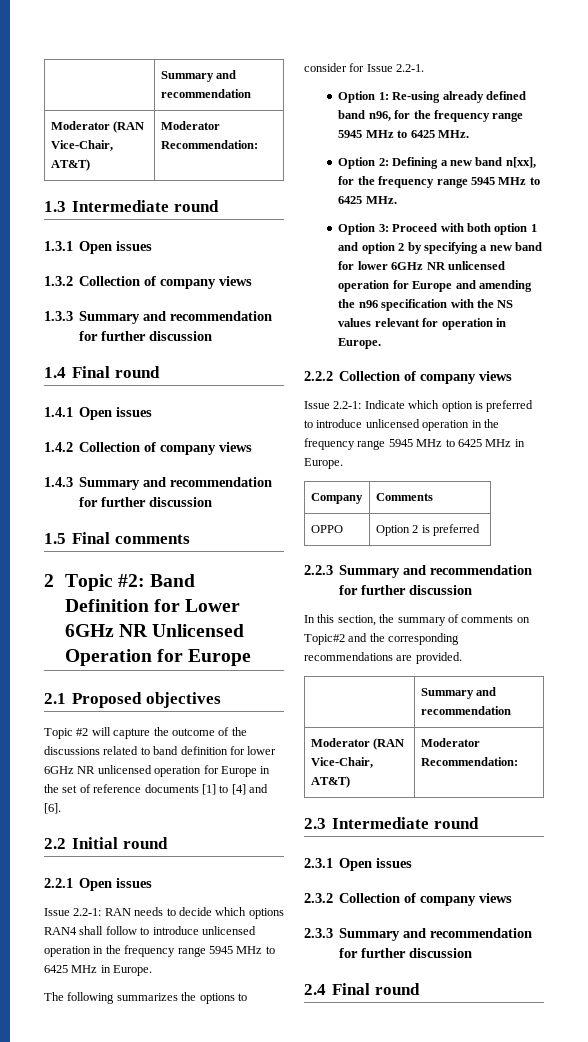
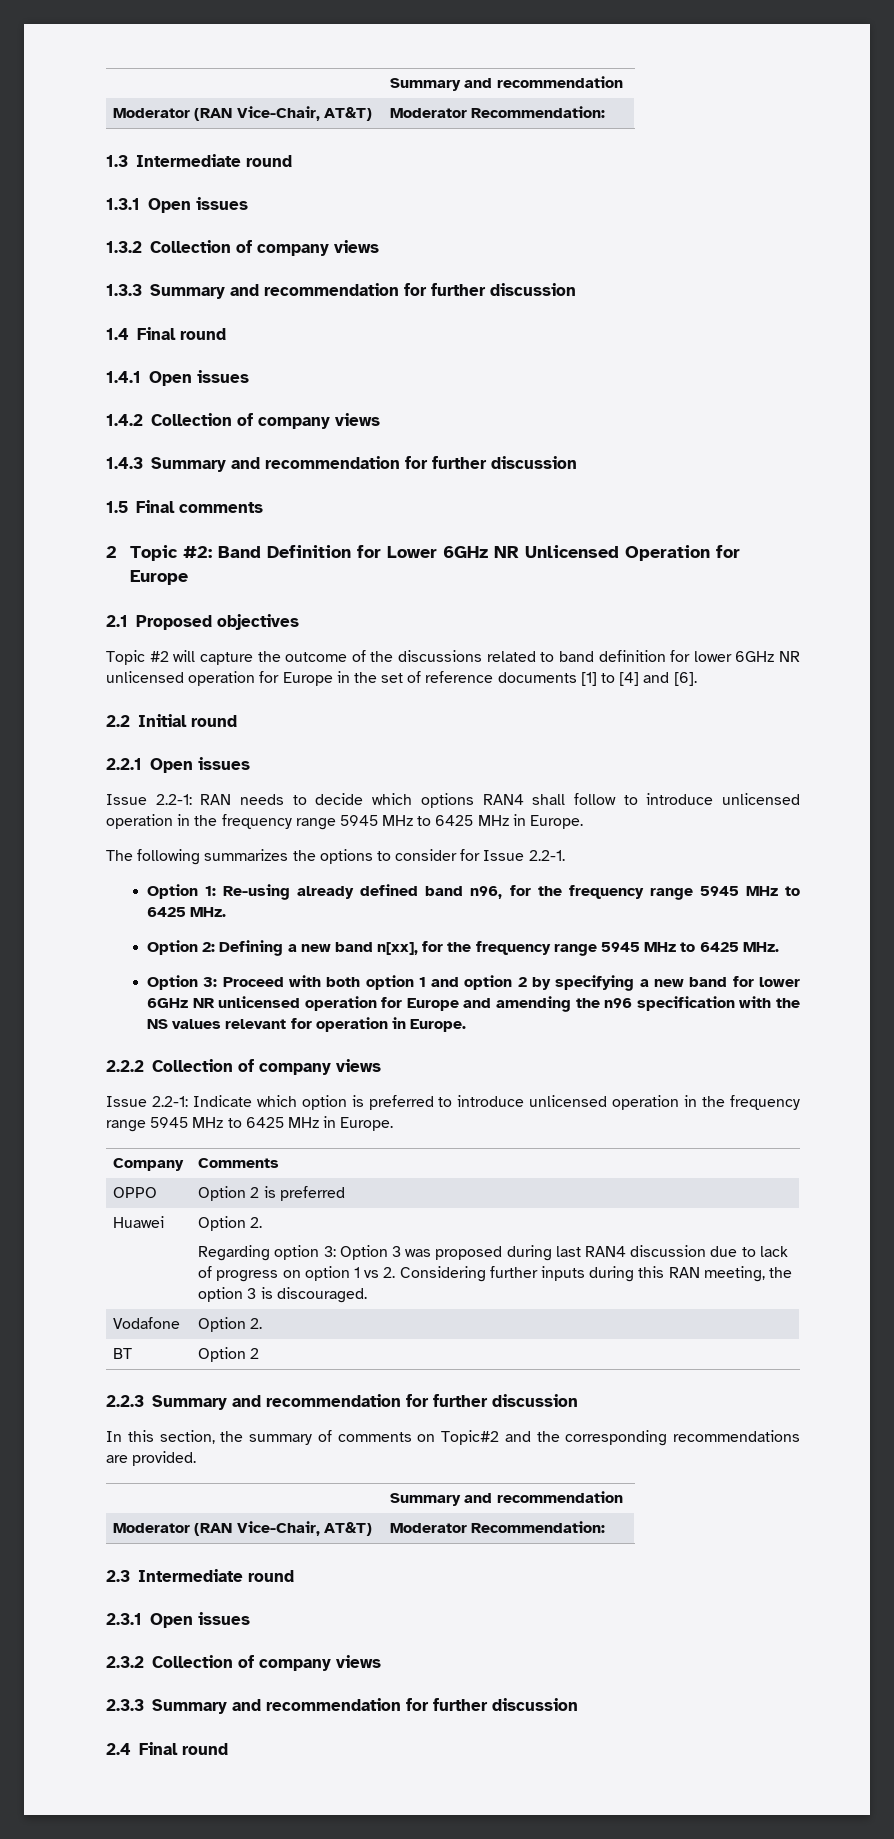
+ Huawei | Option 2.
+ Regarding option 3: Option 3 was proposed during last RAN4 discussion due to lack of progress on option 1 vs 2. Considering further inputs during this RAN meeting, the option 3 is discouraged.
+ Vodafone | Option 2.
+ BT | Option 2

